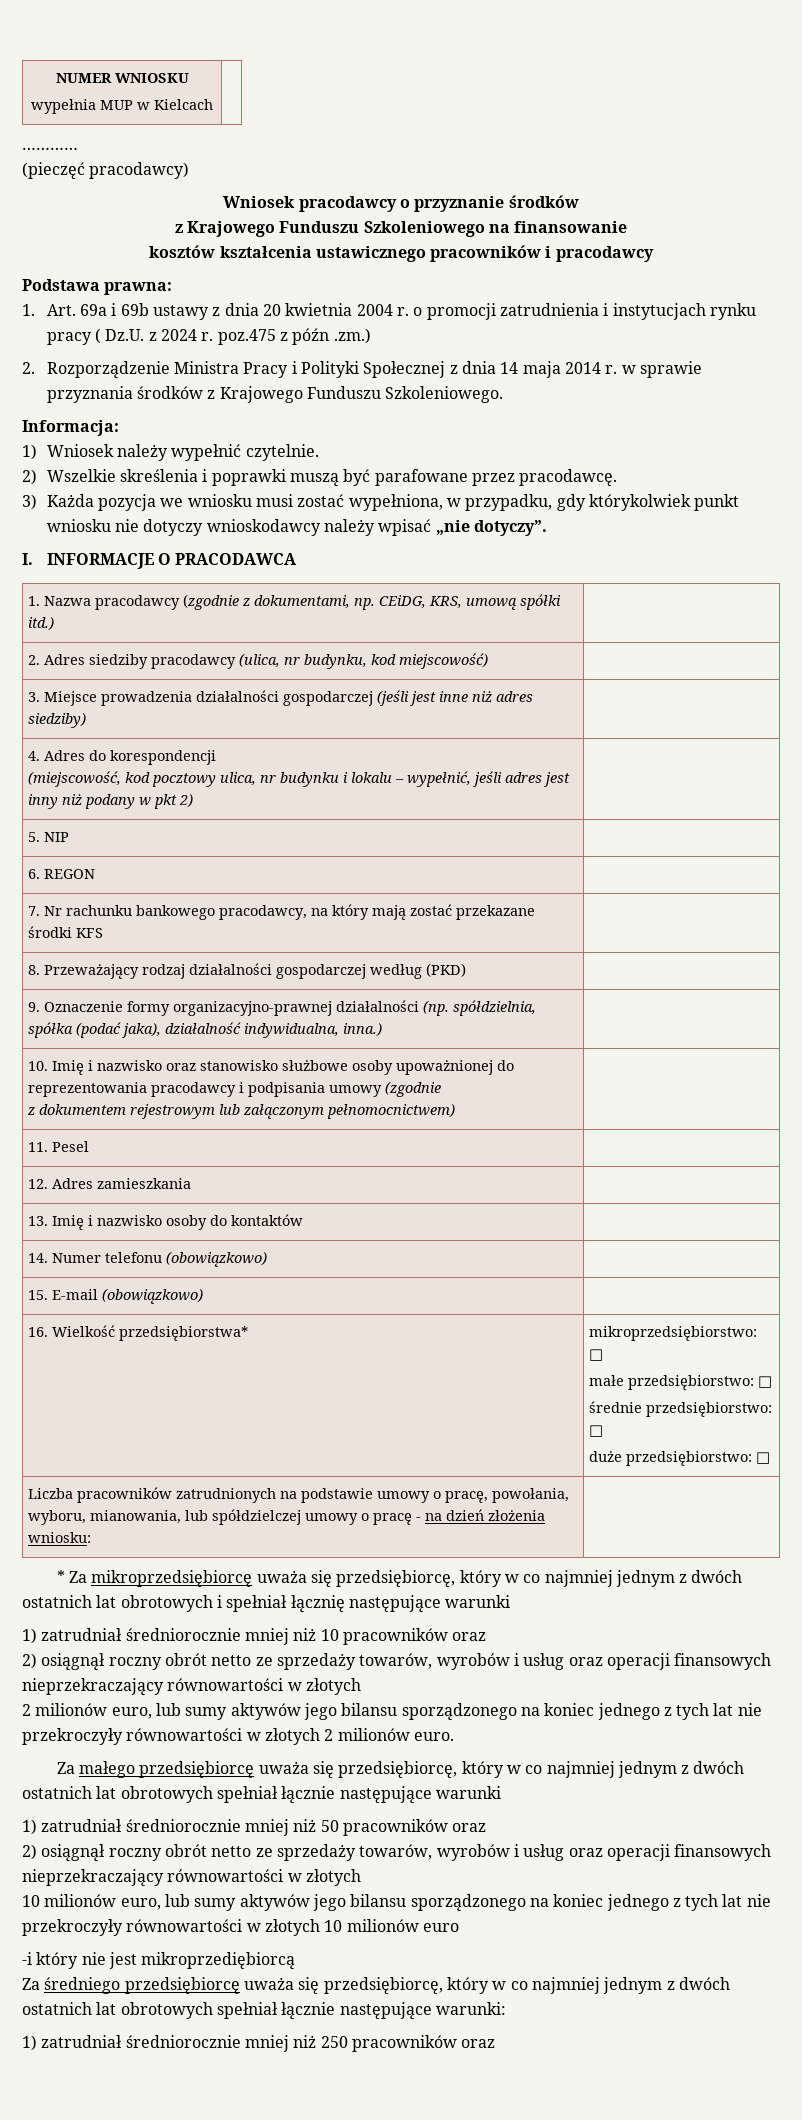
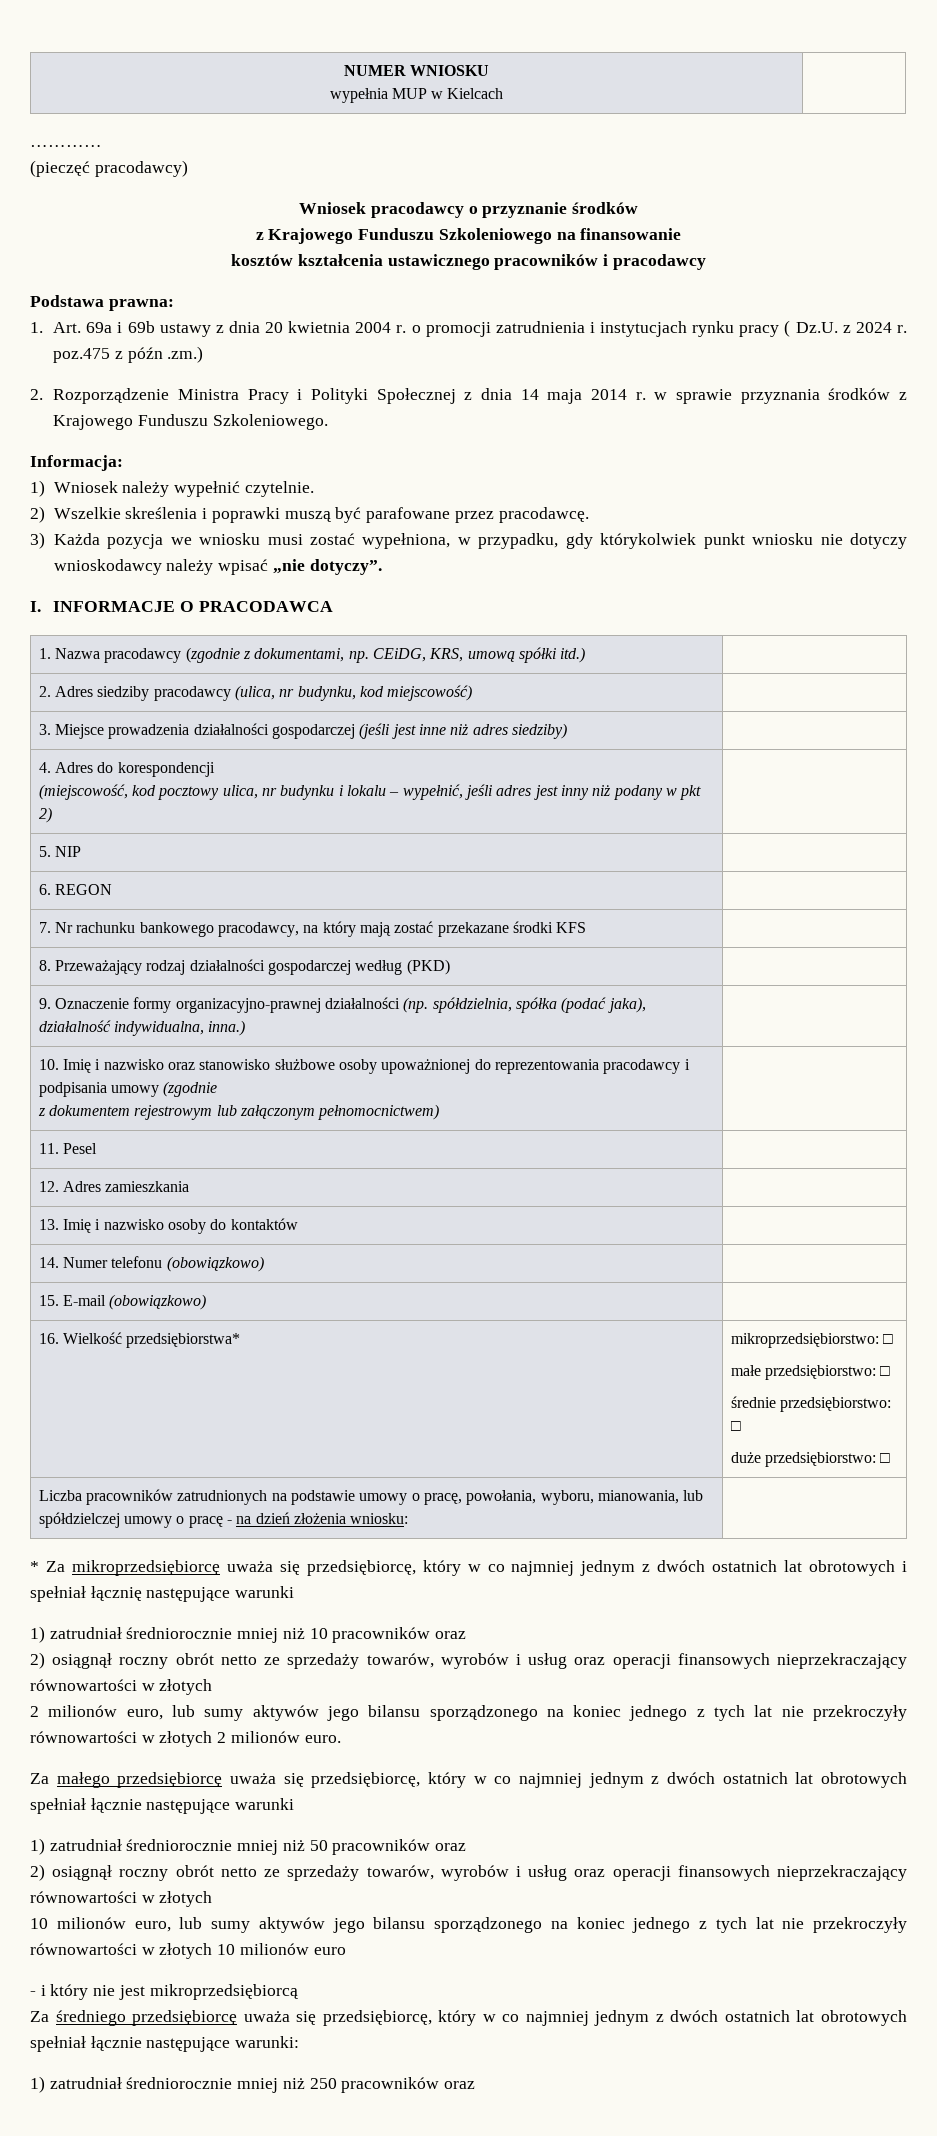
- -i który nie jest mikroprzediębiorcą
+ - i który nie jest mikroprzedsiębiorcą

